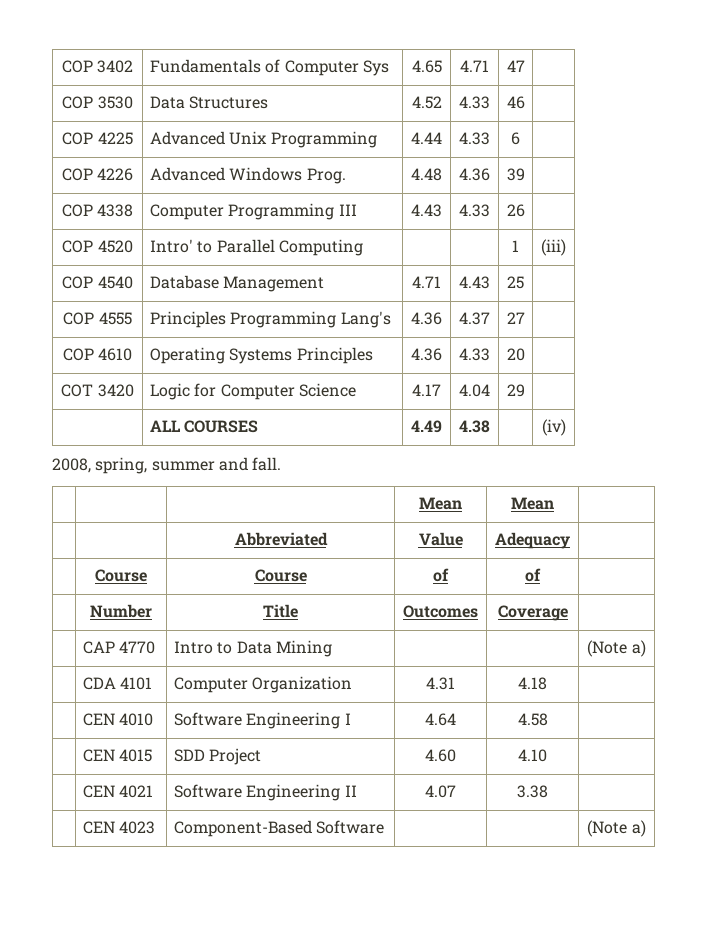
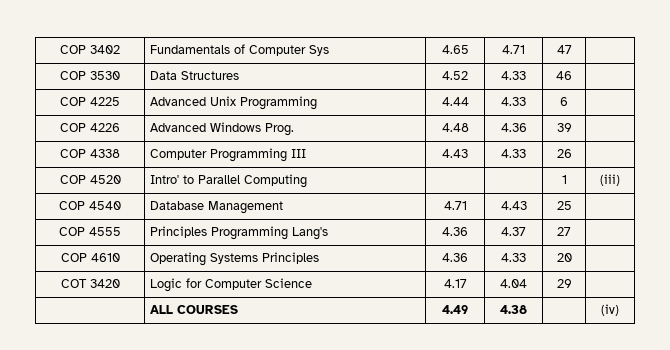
- 2008, spring, summer and fall.
- | | | Mean | Mean |
- | | Abbreviated | Value | Adequacy |
- | Course | Course | of | of |
- | Number | Title | Outcomes | Coverage |
- | CAP 4770 | Intro to Data Mining | | | (Note a)
- | CDA 4101 | Computer Organization | 4.31 | 4.18 |
- | CEN 4010 | Software Engineering I | 4.64 | 4.58 |
- | CEN 4015 | SDD Project | 4.60 | 4.10 |
- | CEN 4021 | Software Engineering II | 4.07 | 3.38 |
- | CEN 4023 | Component-Based Software | | | (Note a)

